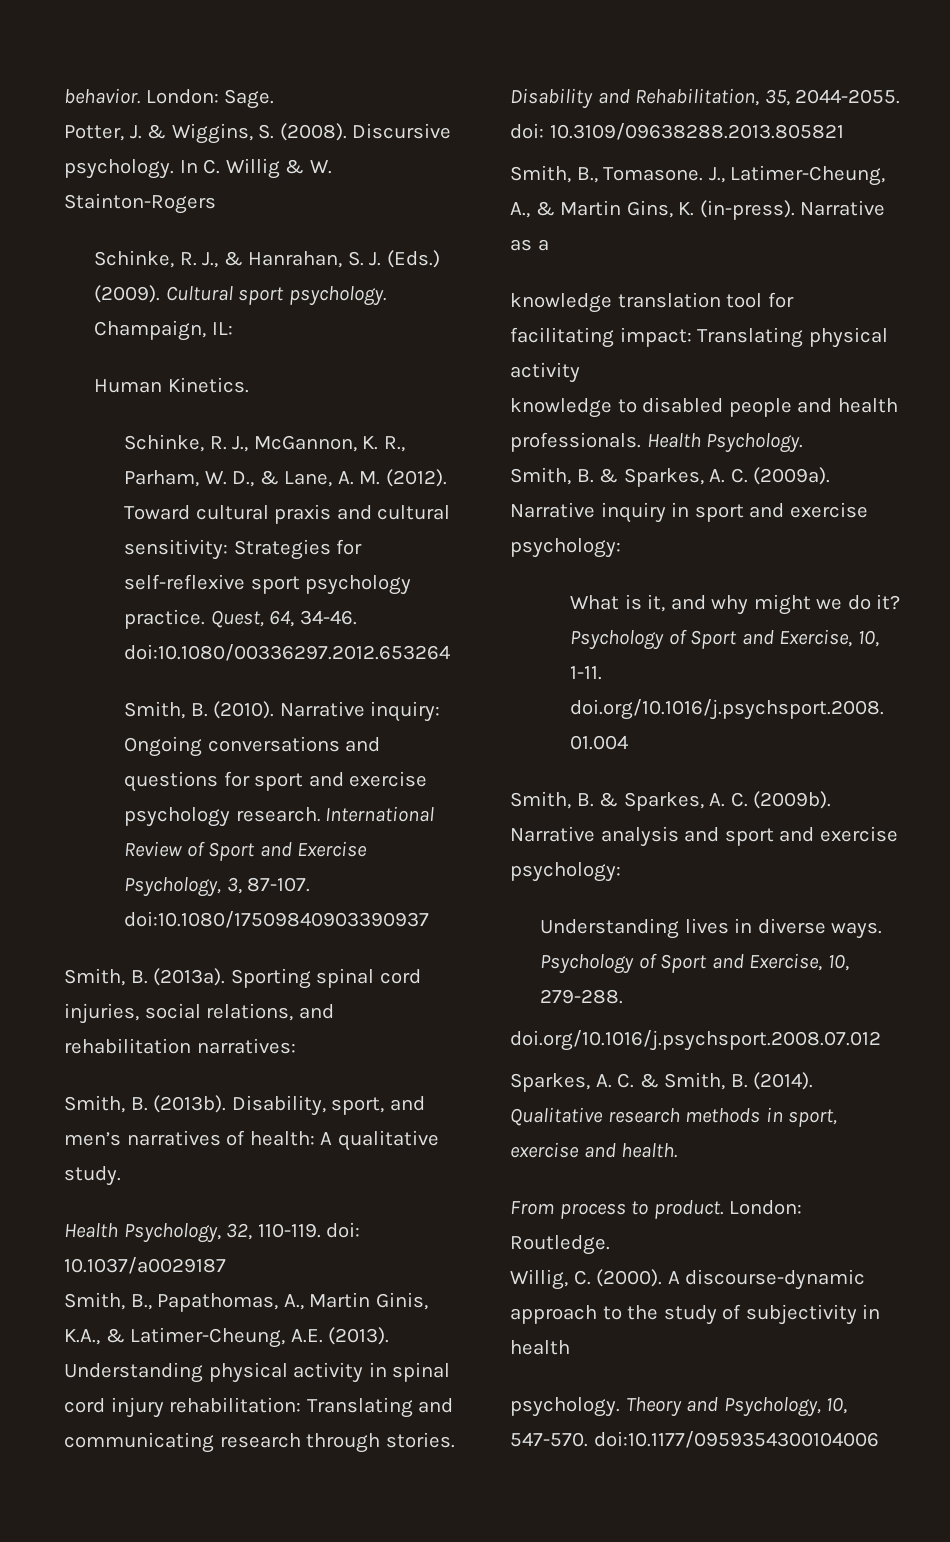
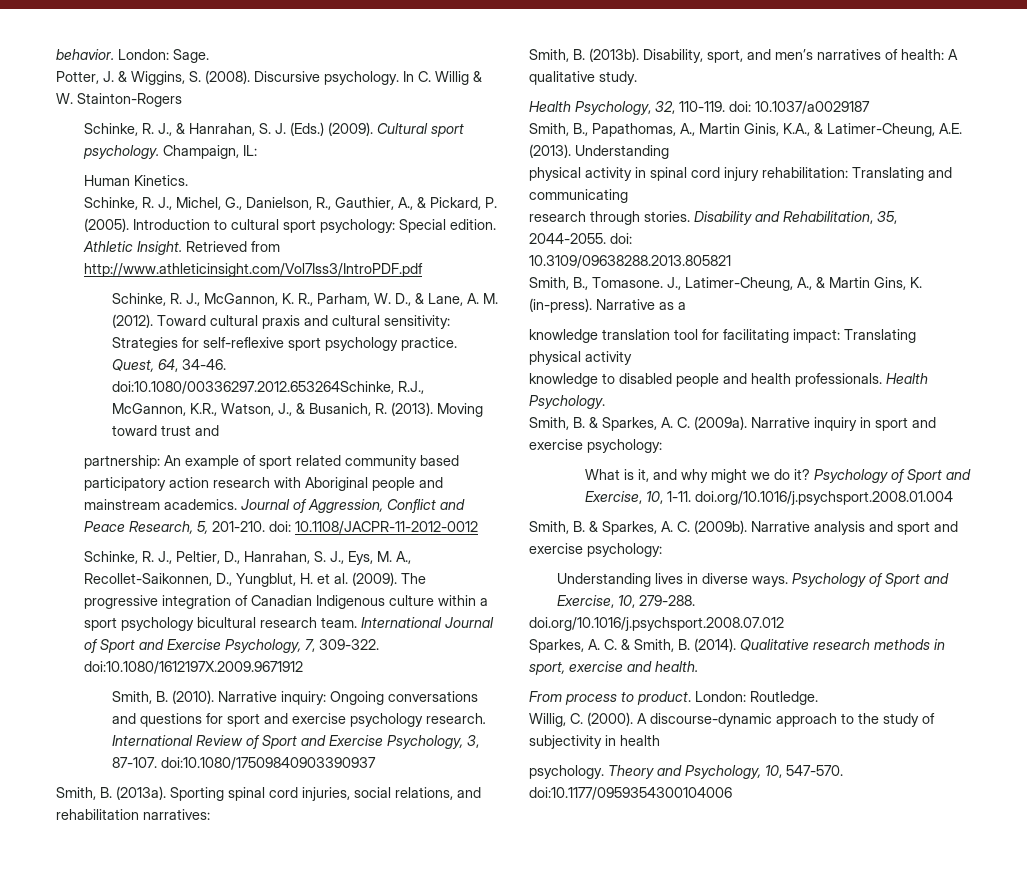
+ Schinke, R. J., Michel, G., Danielson, R., Gauthier, A., & Pickard, P. (2005). Introduction to cultural sport psychology: Special edition. Athletic Insight. Retrieved from http://www.athleticinsight.com/Vol7Iss3/IntroPDF.pdf
- Quest, 64, 34-46. doi:10.1080/00336297.2012.653264
+ Quest, 64, 34-46. doi:10.1080/00336297.2012.653264Schinke, R.J., McGannon, K.R., Watson, J., & Busanich, R. (2013). Moving toward trust and
+ partnership: An example of sport related community based participatory action research with Aboriginal people and mainstream academics. Journal of Aggression, Conflict and Peace Research, 5, 201-210. doi: 10.1108/JACPR-11-2012-0012
+ Schinke, R. J., Peltier, D., Hanrahan, S. J., Eys, M. A., Recollet-Saikonnen, D., Yungblut, H. et al. (2009). The progressive integration of Canadian Indigenous culture within a sport psychology bicultural research team. International Journal of Sport and Exercise Psychology, 7, 309-322. doi:10.1080/1612197X.2009.9671912
- Smith, B., Papathomas, A., Martin Ginis, K.A., & Latimer-Cheung, A.E. (2013). Understanding physical activity in spinal cord injury rehabilitation: Translating and communicating research through stories.
+ Smith, B., Papathomas, A., Martin Ginis, K.A., & Latimer-Cheung, A.E. (2013). Understanding
+ physical activity in spinal cord injury rehabilitation: Translating and communicating
+ research through stories.
- Disability and Rehabilitation, 35, 2044-2055. doi: 10.3109/09638288.2013.805821
+ Disability and Rehabilitation, 35, 2044-2055. doi:
+ 10.3109/09638288.2013.805821

